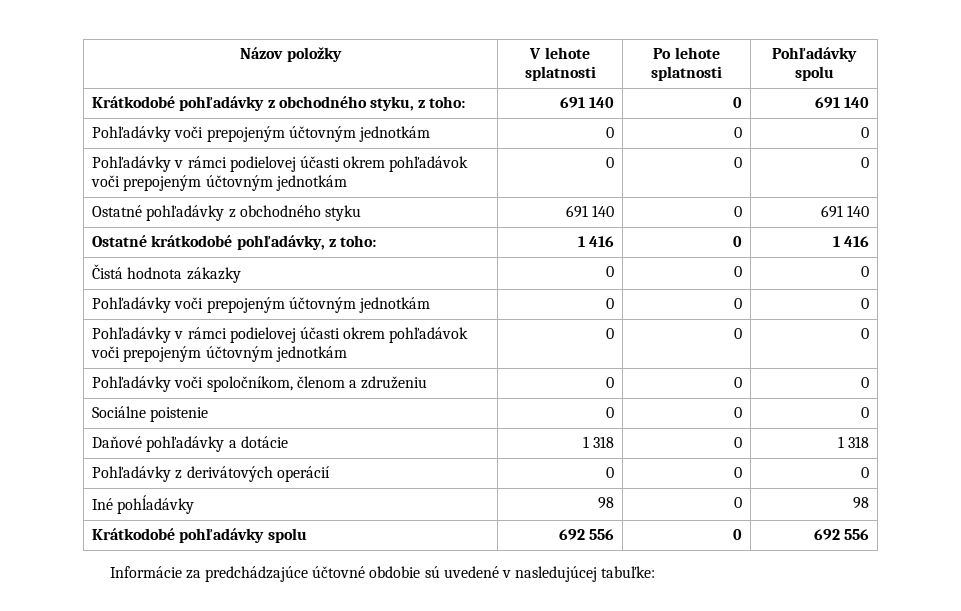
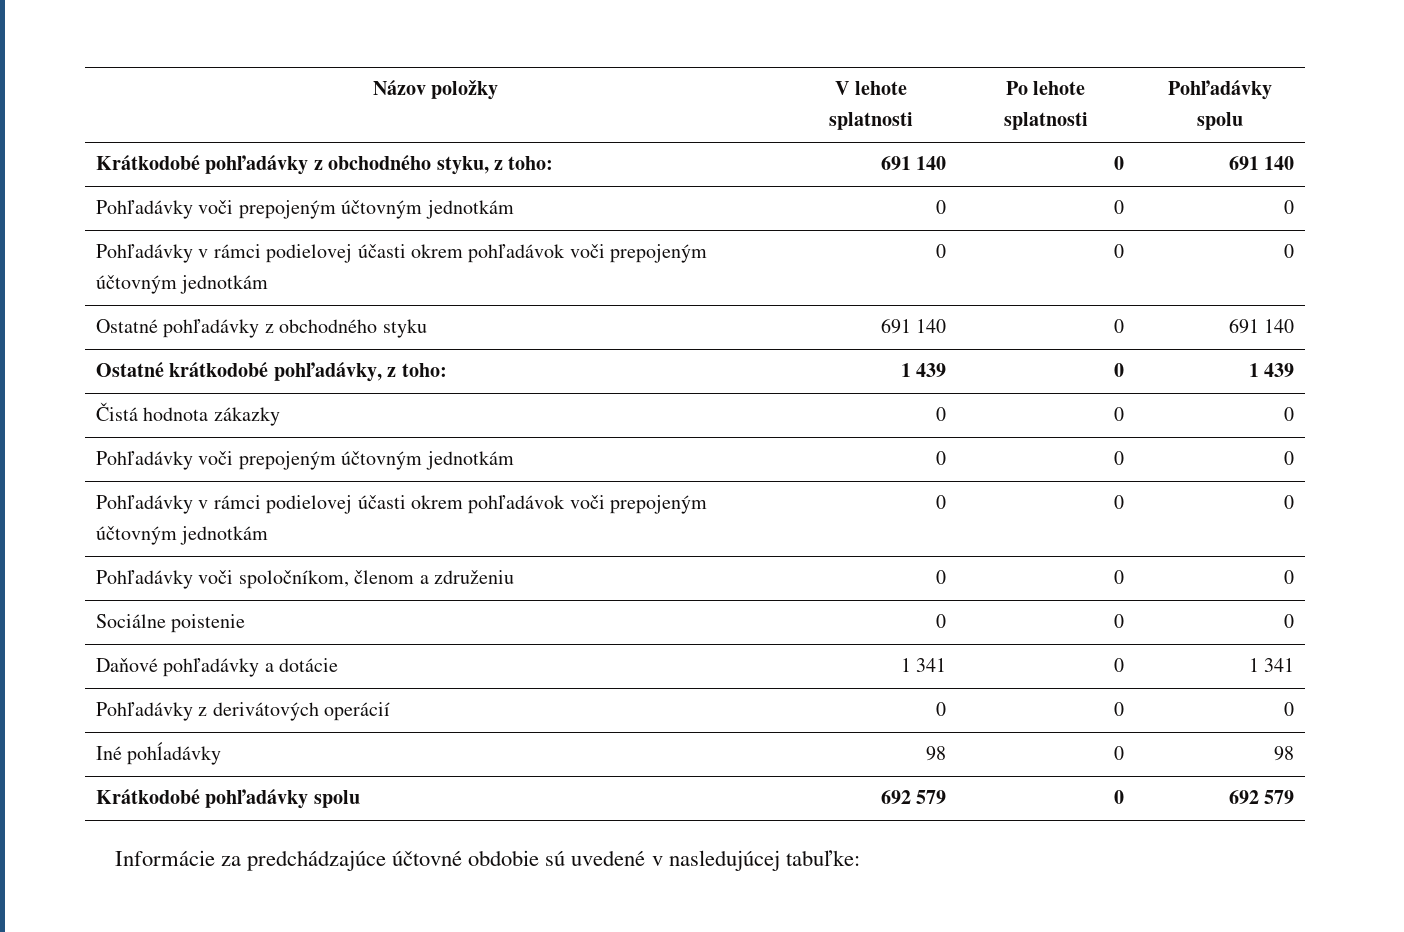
- Ostatné krátkodobé pohľadávky, z toho: | 1 416 | 0 | 1 416
+ Ostatné krátkodobé pohľadávky, z toho: | 1 439 | 0 | 1 439
- Daňové pohľadávky a dotácie | 1 318 | 0 | 1 318
+ Daňové pohľadávky a dotácie | 1 341 | 0 | 1 341
- Krátkodobé pohľadávky spolu | 692 556 | 0 | 692 556
+ Krátkodobé pohľadávky spolu | 692 579 | 0 | 692 579

